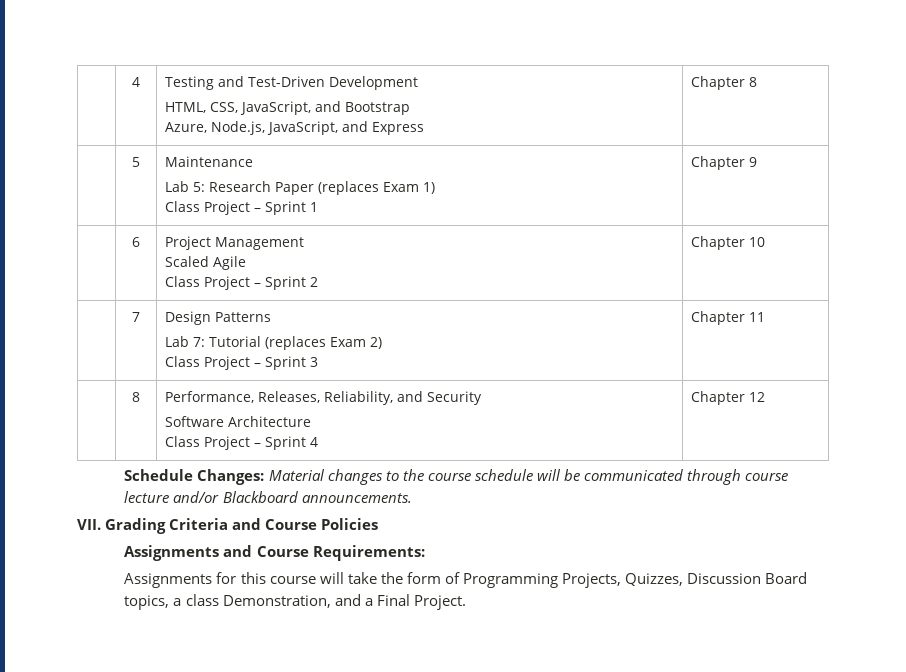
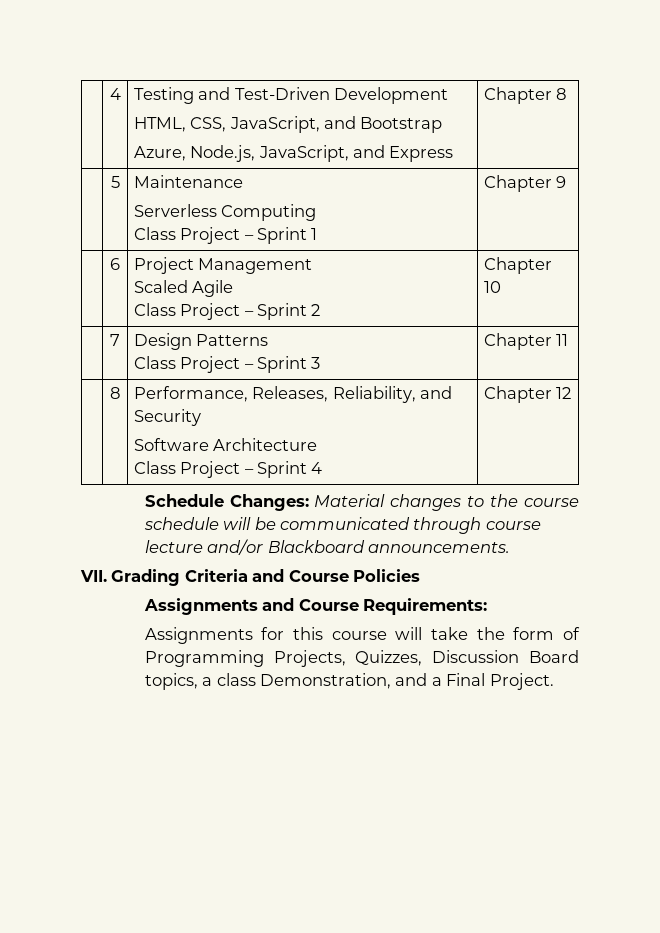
  | 5 | Maintenance
- Lab 5: Research Paper (replaces Exam 1)
+ Serverless Computing
  | 7 | Design Patterns
- Lab 7: Tutorial (replaces Exam 2)

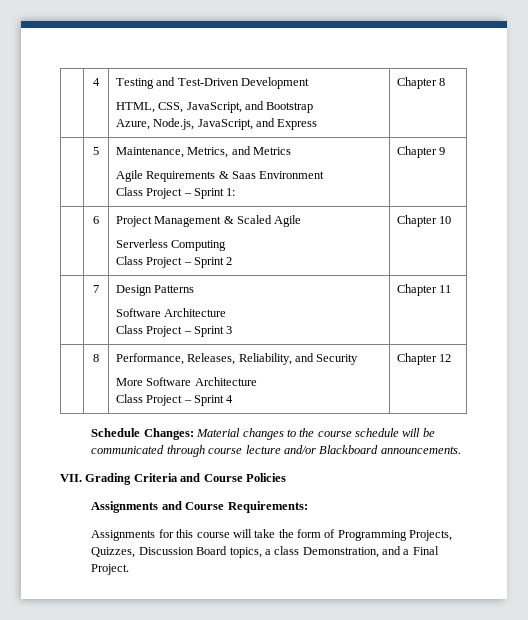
- | 5 | Maintenance
- Serverless Computing
- Class Project – Sprint 1 | Chapter 9
+ | 5 | Maintenance, Metrics, and Metrics
+ Agile Requirements & Saas Environment
+ Class Project – Sprint 1: | Chapter 9
- | 6 | Project Management
- Scaled Agile
+ | 6 | Project Management & Scaled Agile
+ Serverless Computing
  | 7 | Design Patterns
+ Software Architecture
  | 8 | Performance, Releases, Reliability, and Security
- Software Architecture
+ More Software Architecture

